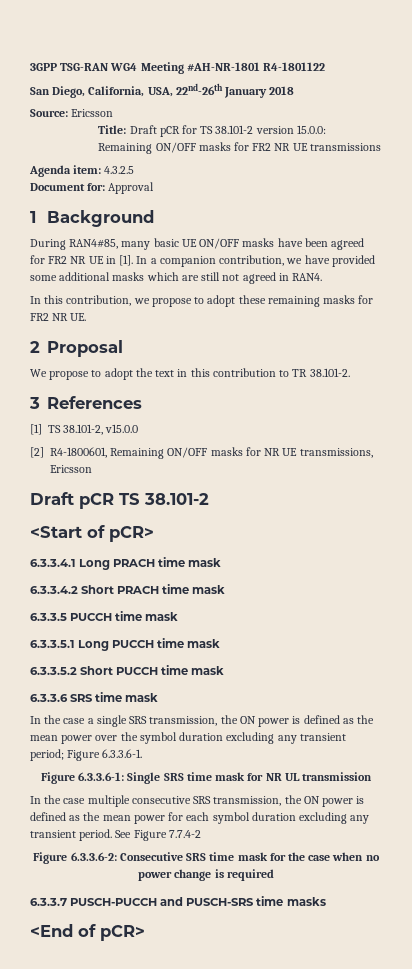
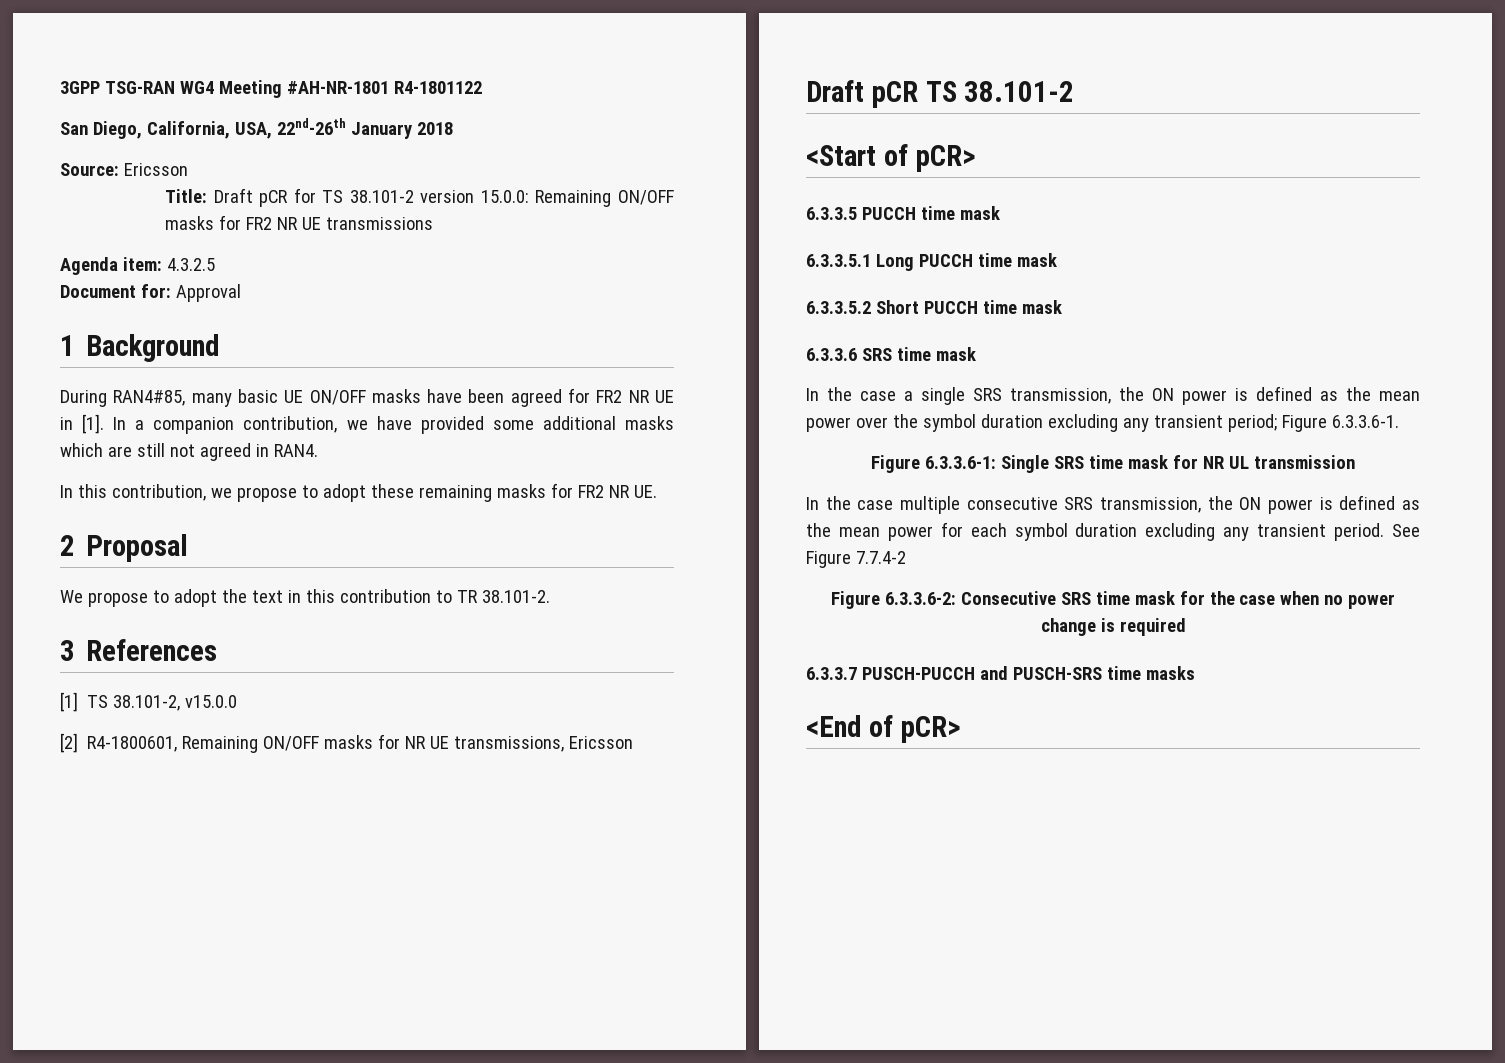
- 6.3.3.4.1 Long PRACH time mask
- 6.3.3.4.2 Short PRACH time mask

